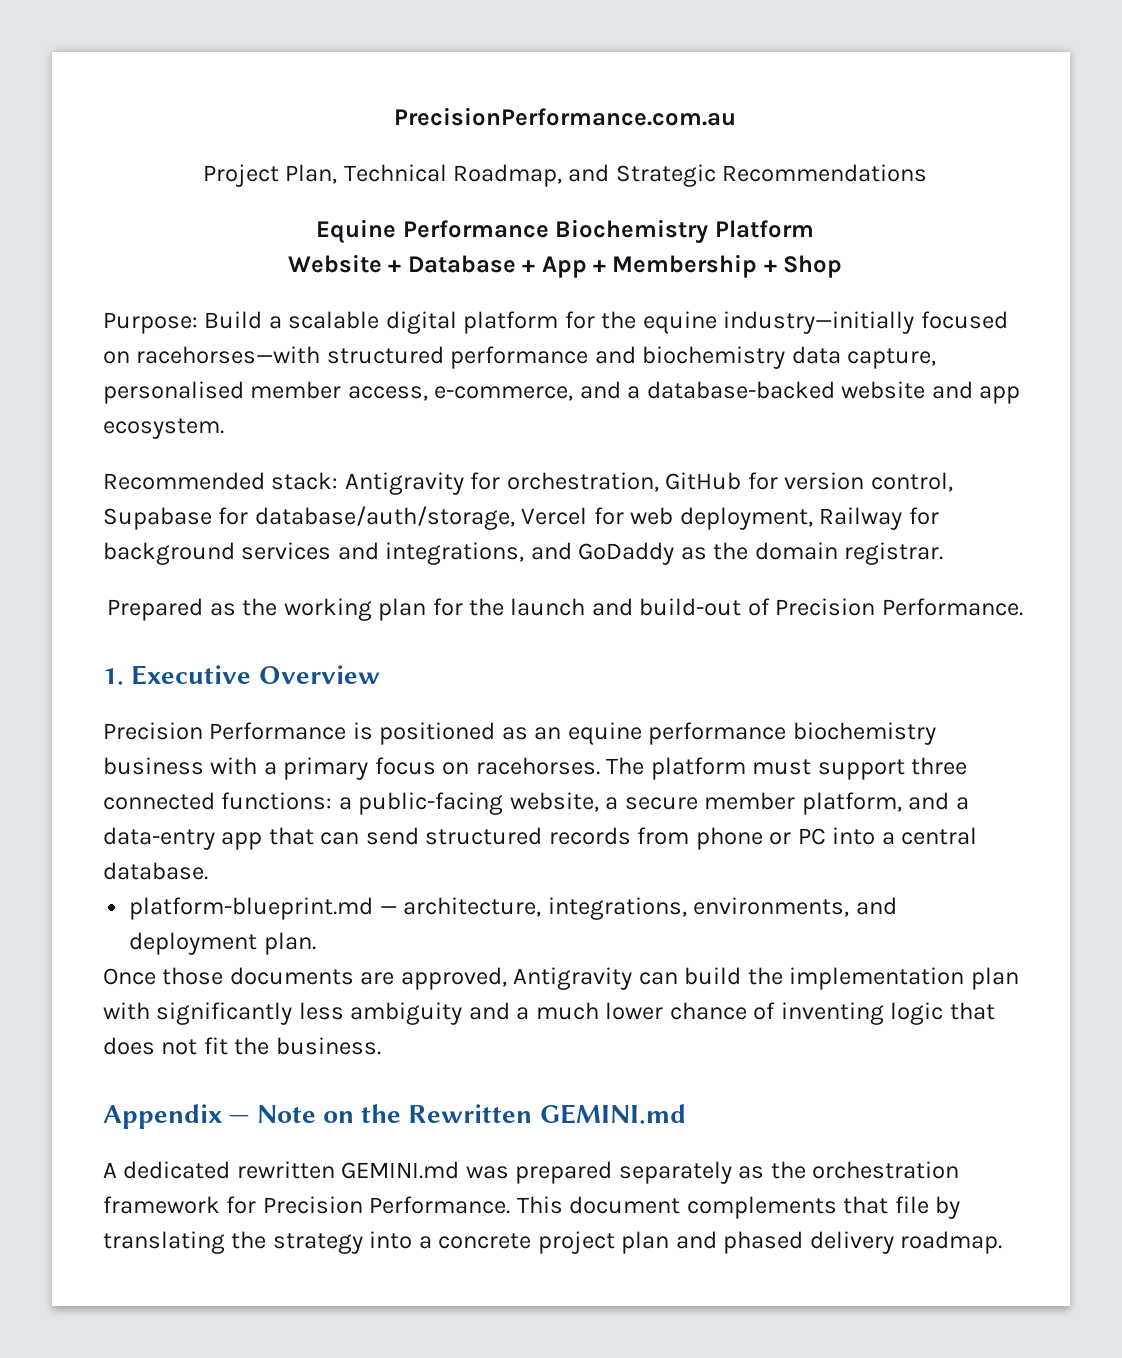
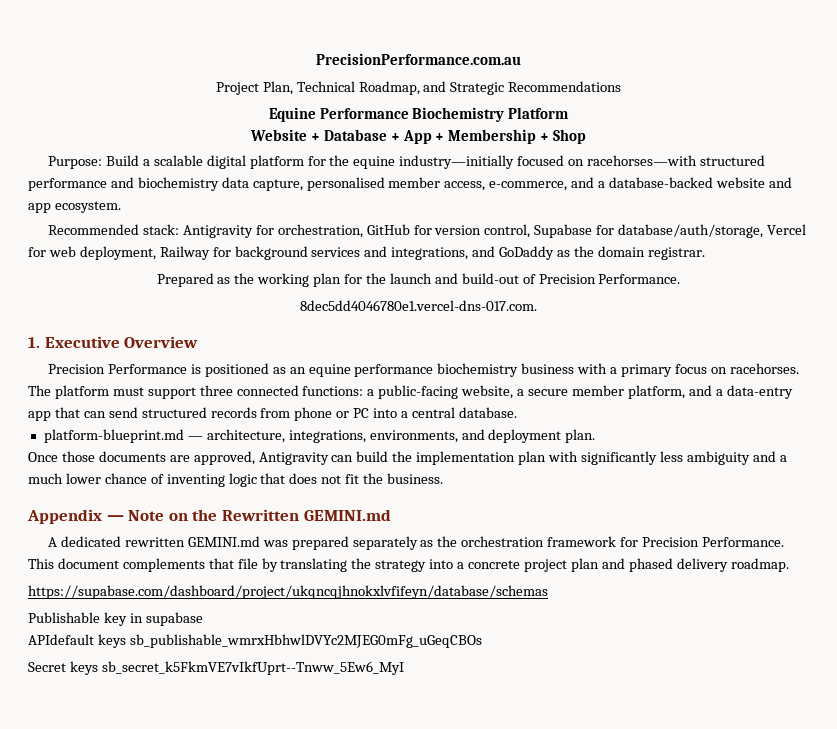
+ 8dec5dd4046780e1.vercel-dns-017.com.
+ https://supabase.com/dashboard/project/ukqncqjhnokxlvfifeyn/database/schemas
+ Publishable key in supabase
+ APIdefault keys sb_publishable_wmrxHbhwlDVYc2MJEG0mFg_uGeqCBOs
+ Secret keys sb_secret_k5FkmVE7vIkfUprt--Tnww_5Ew6_MyI

